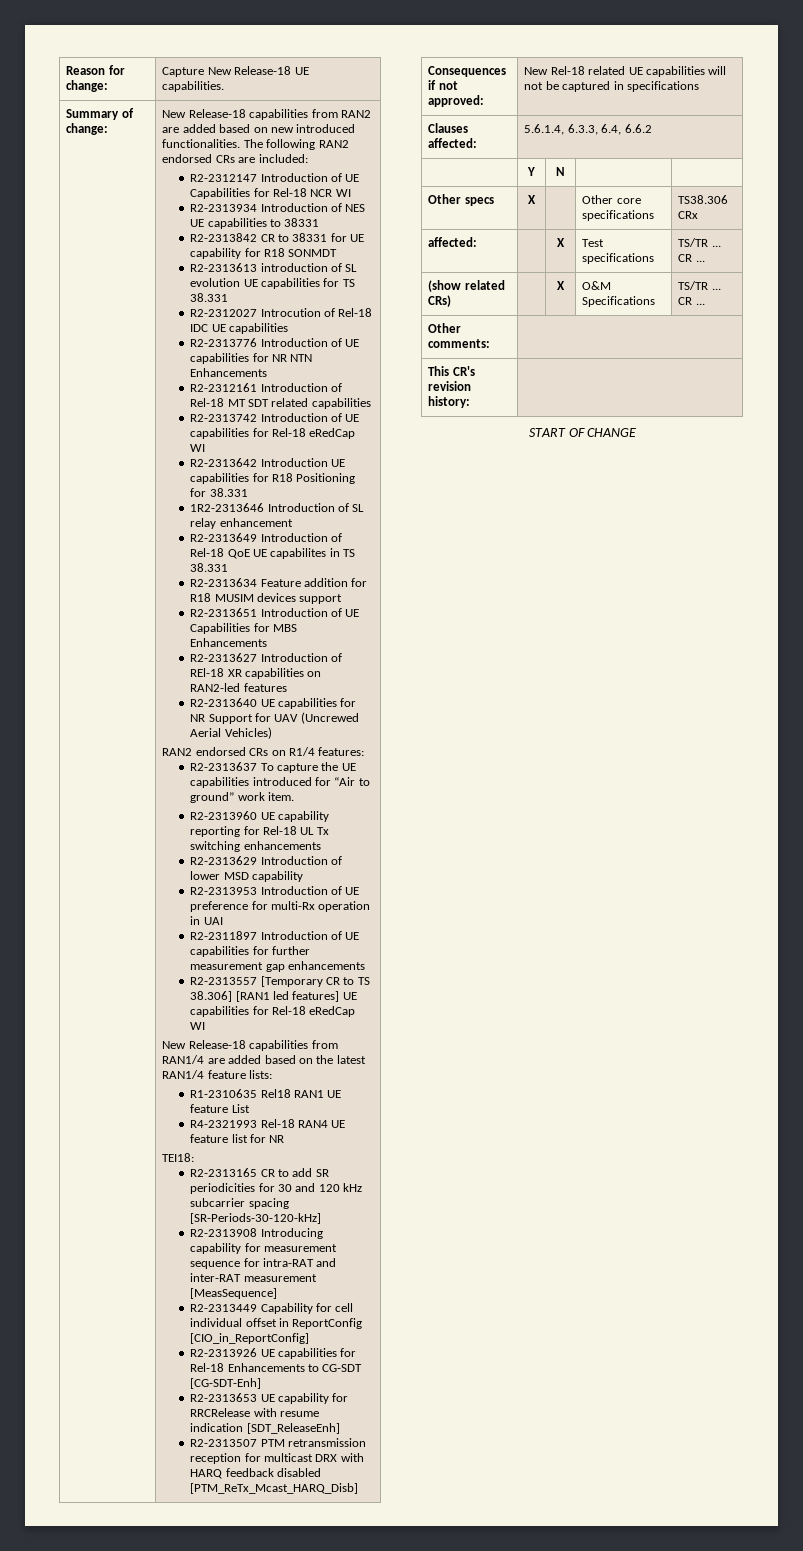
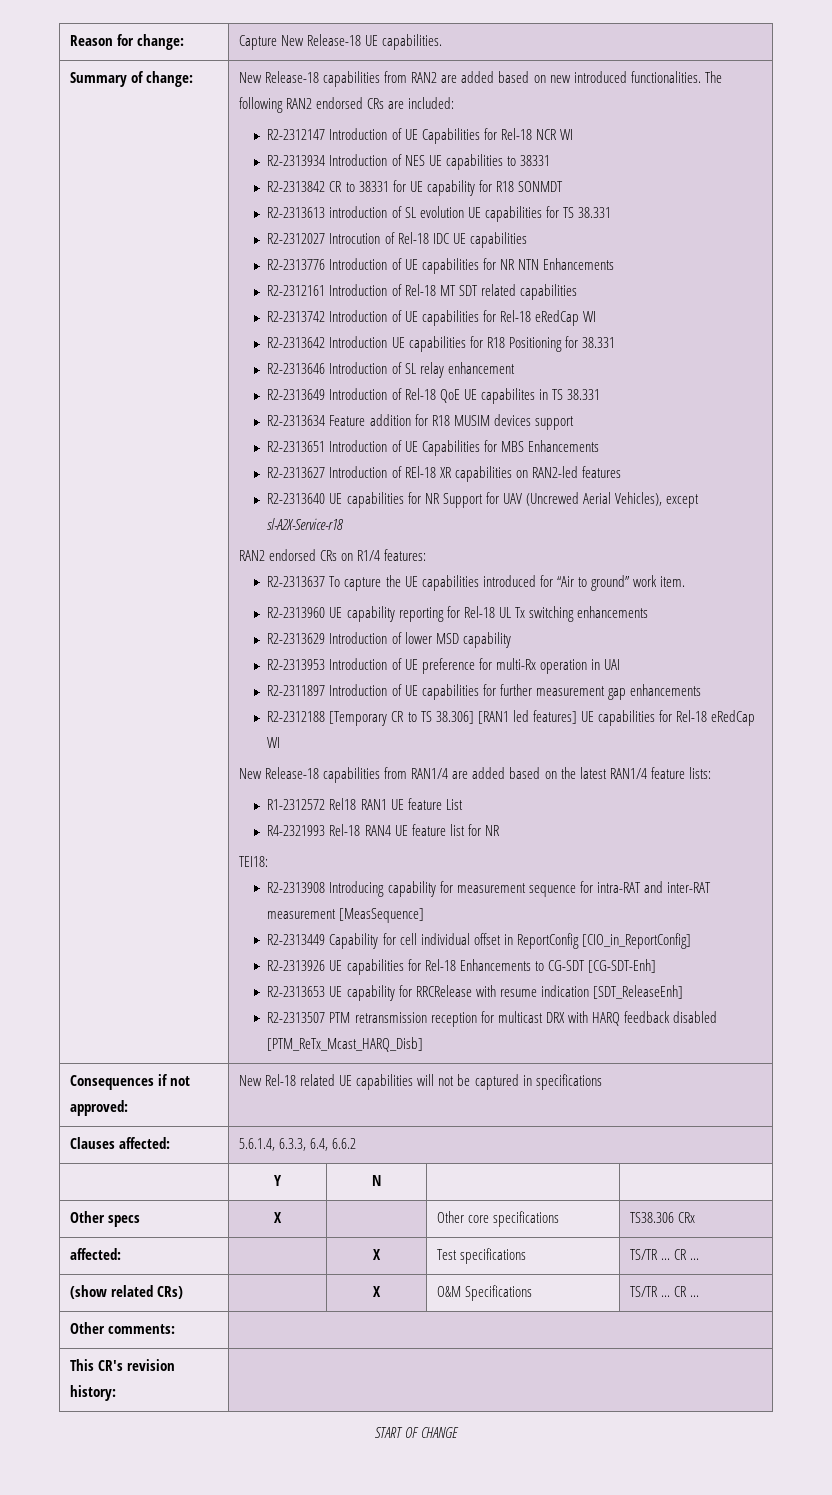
- 1R2-2313646 Introduction of SL relay enhancement
+ R2-2313646 Introduction of SL relay enhancement
- R2-2313640 UE capabilities for NR Support for UAV (Uncrewed Aerial Vehicles)
+ R2-2313640 UE capabilities for NR Support for UAV (Uncrewed Aerial Vehicles), except sl-A2X-Service-r18
- R2-2313557 [Temporary CR to TS 38.306] [RAN1 led features] UE capabilities for Rel-18 eRedCap WI
+ R2-2312188 [Temporary CR to TS 38.306] [RAN1 led features] UE capabilities for Rel-18 eRedCap WI
- R1-2310635 Rel18 RAN1 UE feature List
+ R1-2312572 Rel18 RAN1 UE feature List
- R2-2313165 CR to add SR periodicities for 30 and 120 kHz subcarrier spacing [SR-Periods-30-120-kHz]

